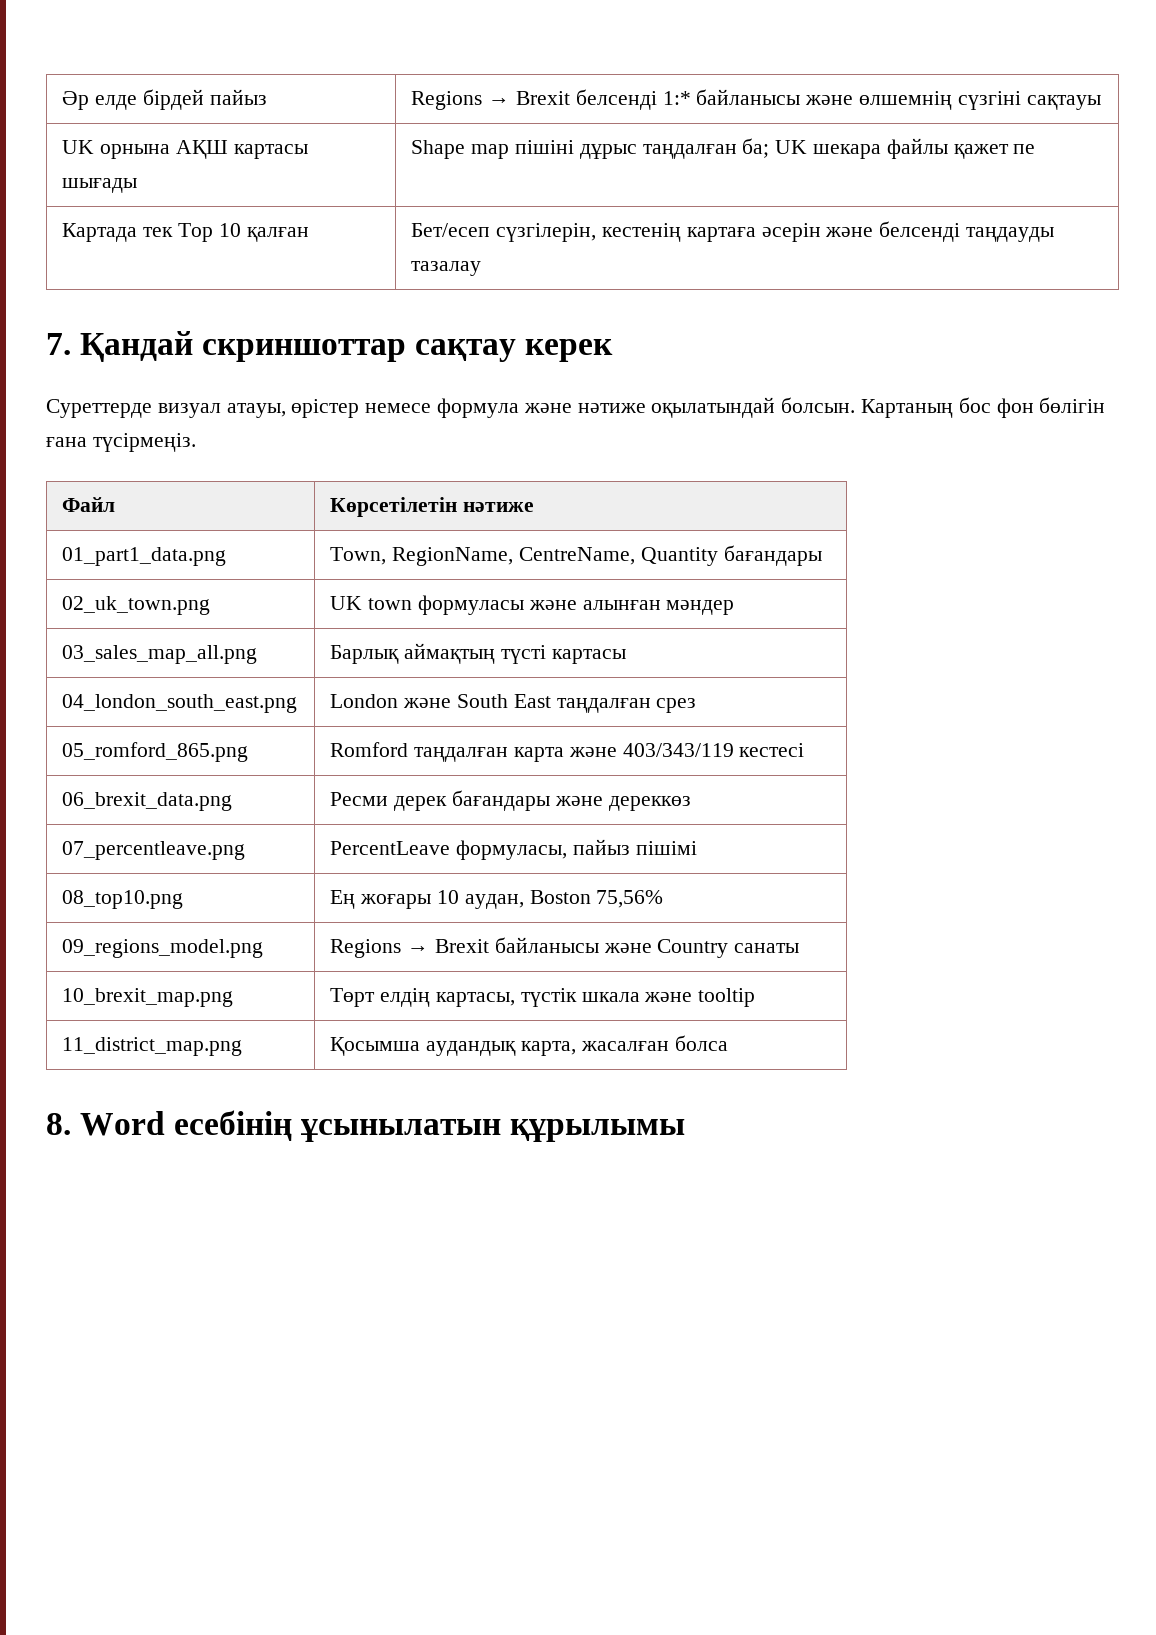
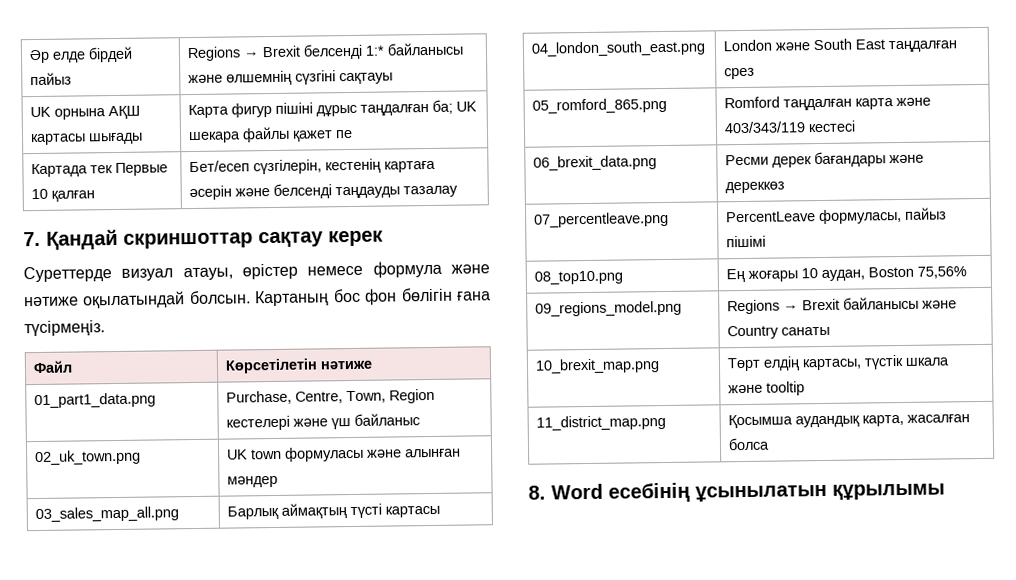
- UK орнына АҚШ картасы шығады | Shape map пішіні дұрыс таңдалған ба; UK шекара файлы қажет пе
+ UK орнына АҚШ картасы шығады | Карта фигур пішіні дұрыс таңдалған ба; UK шекара файлы қажет пе
- Картада тек Top 10 қалған | Бет/есеп сүзгілерін, кестенің картаға әсерін және белсенді таңдауды тазалау
+ Картада тек Первые 10 қалған | Бет/есеп сүзгілерін, кестенің картаға әсерін және белсенді таңдауды тазалау
- 01_part1_data.png | Town, RegionName, CentreName, Quantity бағандары
+ 01_part1_data.png | Purchase, Centre, Town, Region кестелері және үш байланыс

